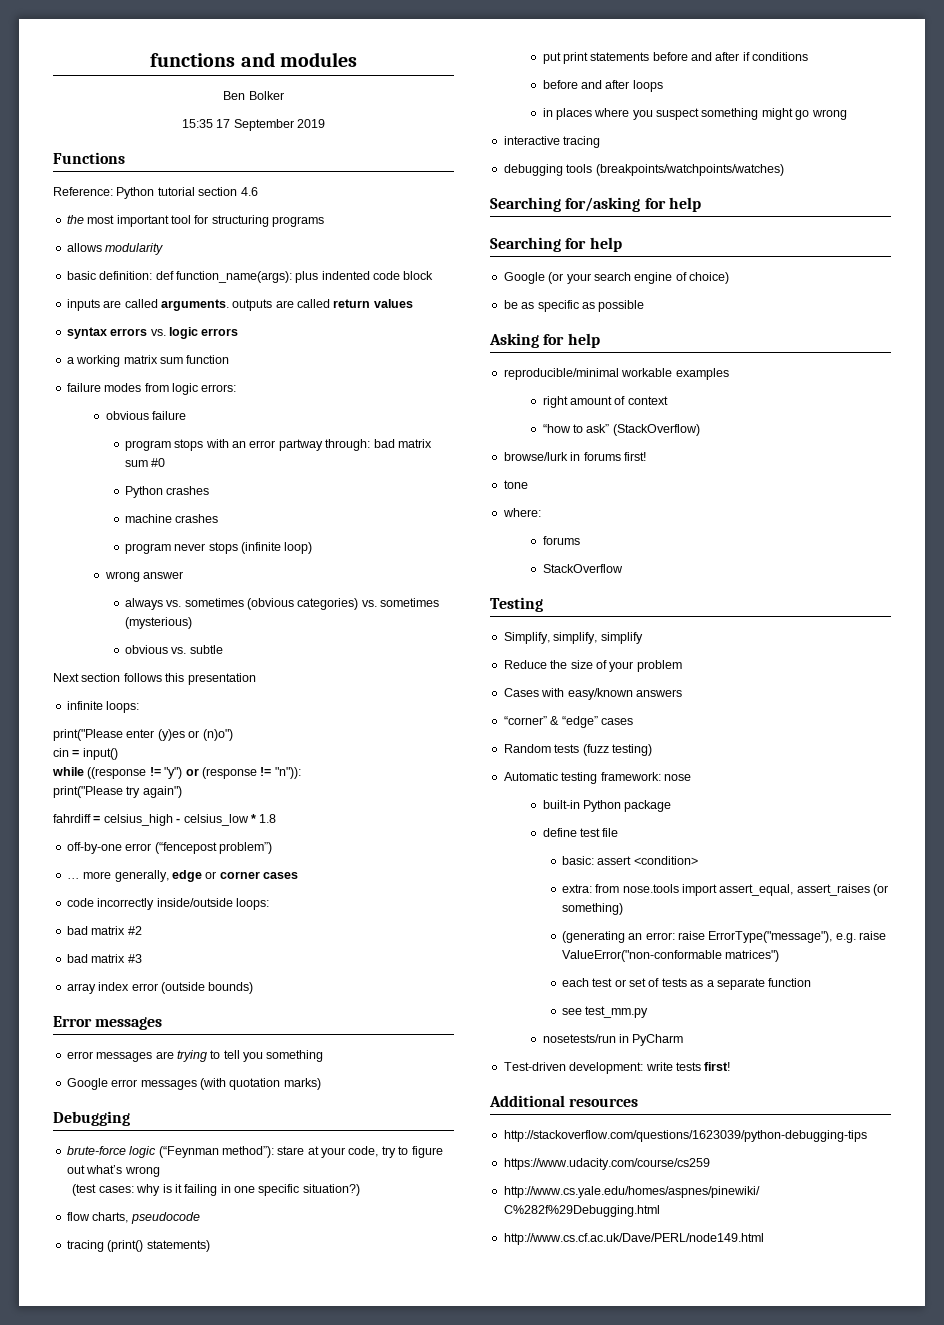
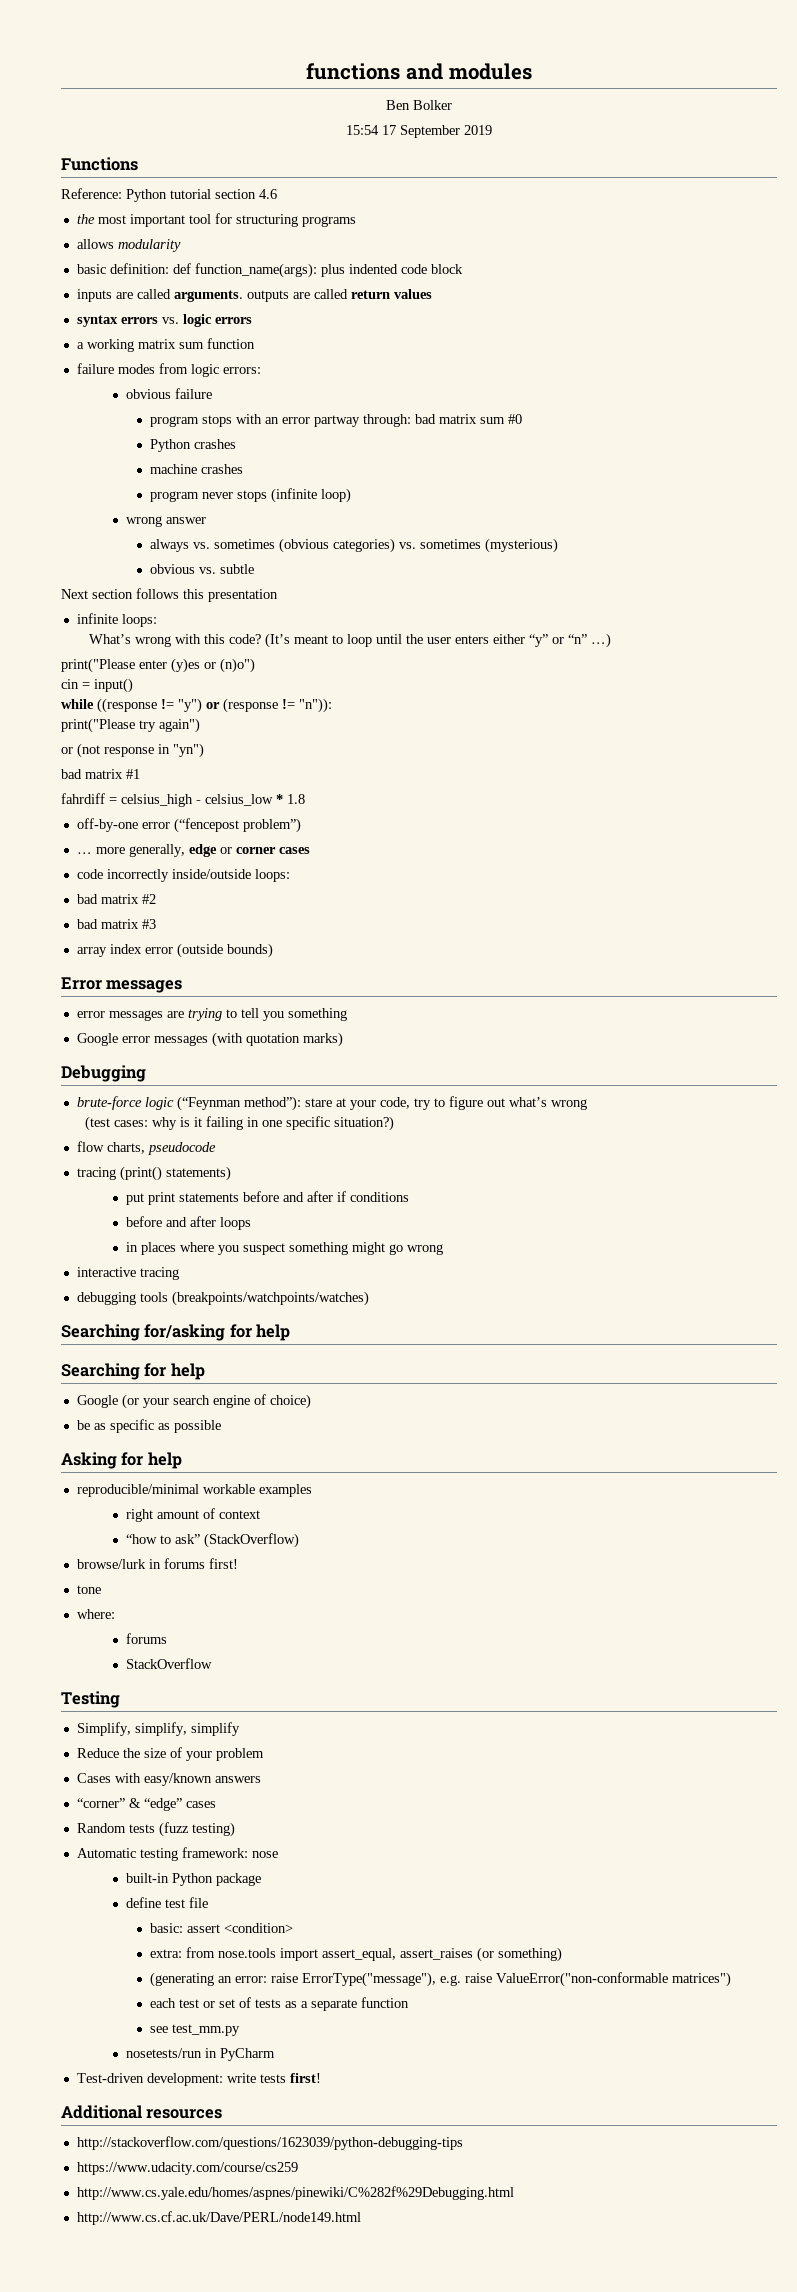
- 15:35 17 September 2019
+ 15:54 17 September 2019
+ What’s wrong with this code? (It’s meant to loop until the user enters either “y” or “n” …)
+ or (not response in "yn")
+ bad matrix #1

